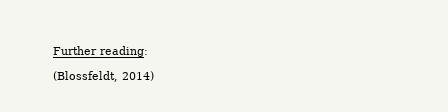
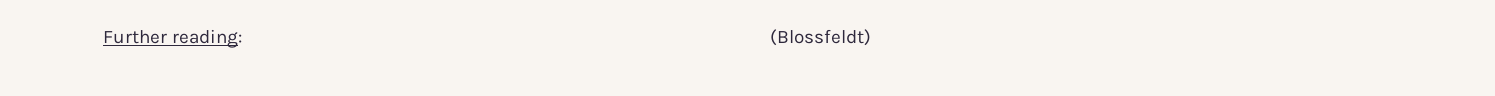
- (Blossfeldt, 2014)
+ (Blossfeldt)

